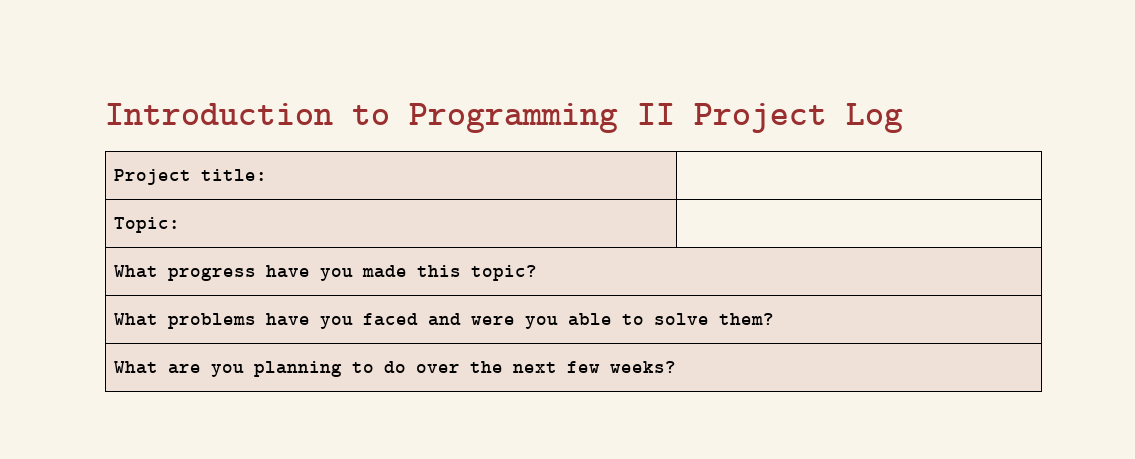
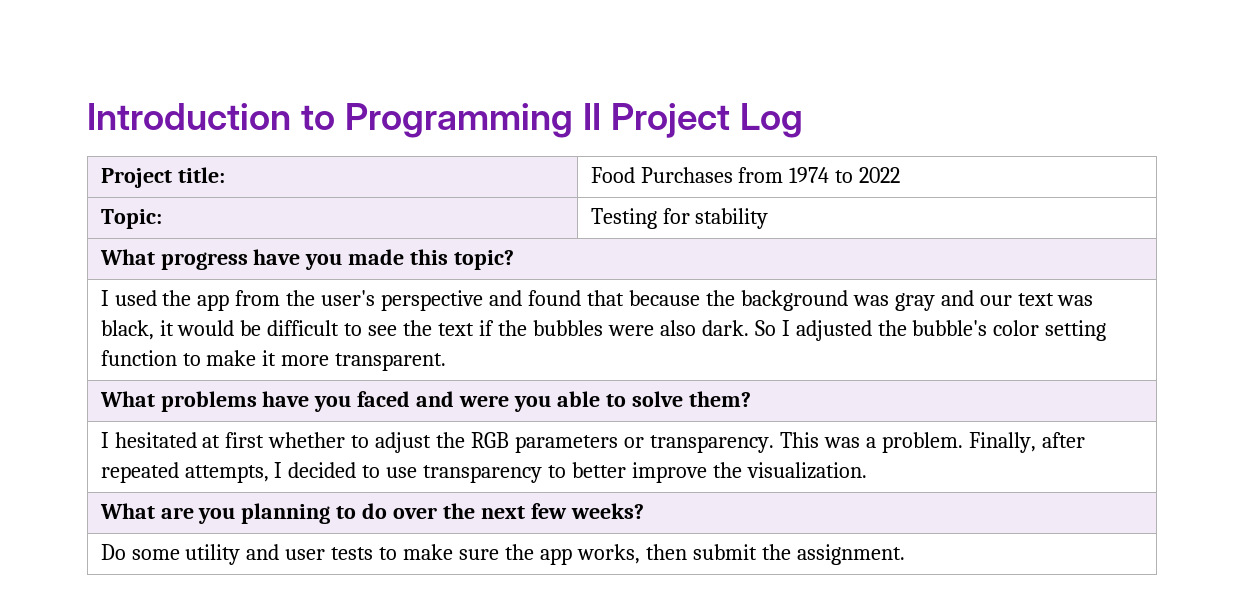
- Project title: |
- Topic: |
+ Project title: | Food Purchases from 1974 to 2022
+ Topic: | Testing for stability
+ I used the app from the user's perspective and found that because the background was gray and our text was black, it would be difficult to see the text if the bubbles were also dark. So I adjusted the bubble's color setting function to make it more transparent.
+ I hesitated at first whether to adjust the RGB parameters or transparency. This was a problem. Finally, after repeated attempts, I decided to use transparency to better improve the visualization.
+ Do some utility and user tests to make sure the app works, then submit the assignment.

